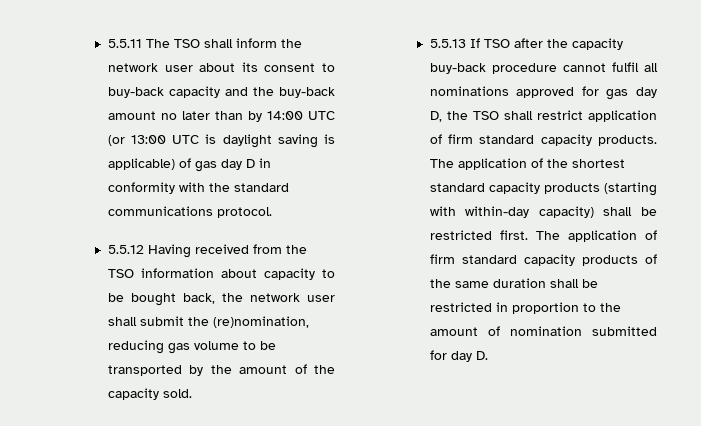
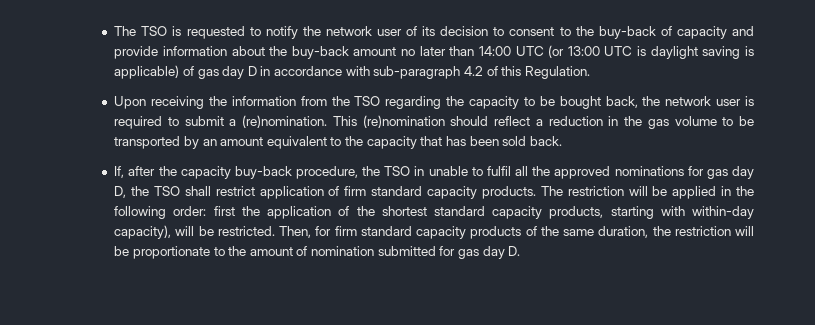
- 5.5.11 The TSO shall inform the network user about its consent to buy-back capacity and the buy-back amount no later than by 14:00 UTC (or 13:00 UTC is daylight saving is applicable) of gas day D in conformity with the standard communications protocol.
- 5.5.12 Having received from the TSO information about capacity to be bought back, the network user shall submit the (re)nomination, reducing gas volume to be transported by the amount of the capacity sold.
- 5.5.13 If TSO after the capacity buy-back procedure cannot fulfil all nominations approved for gas day D, the TSO shall restrict application of firm standard capacity products.
+ The TSO is requested to notify the network user of its decision to consent to the buy-back of capacity and provide information about the buy-back amount no later than 14:00 UTC (or 13:00 UTC is daylight saving is applicable) of gas day D in accordance with sub-paragraph 4.2 of this Regulation.
+ Upon receiving the information from the TSO regarding the capacity to be bought back, the network user is required to submit a (re)nomination. This (re)nomination should reflect a reduction in the gas volume to be transported by an amount equivalent to the capacity that has been sold back.
+ If, after the capacity buy-back procedure, the TSO in unable to fulfil all the approved nominations for gas day D, the TSO shall restrict application of firm standard capacity products.
- The application of the shortest standard capacity products (starting with within-day capacity) shall be restricted first. The application of firm standard capacity products of the same duration shall be restricted in proportion to the amount of nomination submitted for day D.
+ The restriction will be applied in the following order: first the application of the shortest standard capacity products, starting with within-day capacity), will be restricted. Then, for firm standard capacity products of the same duration, the restriction will be proportionate to the amount of nomination submitted for gas day D.

